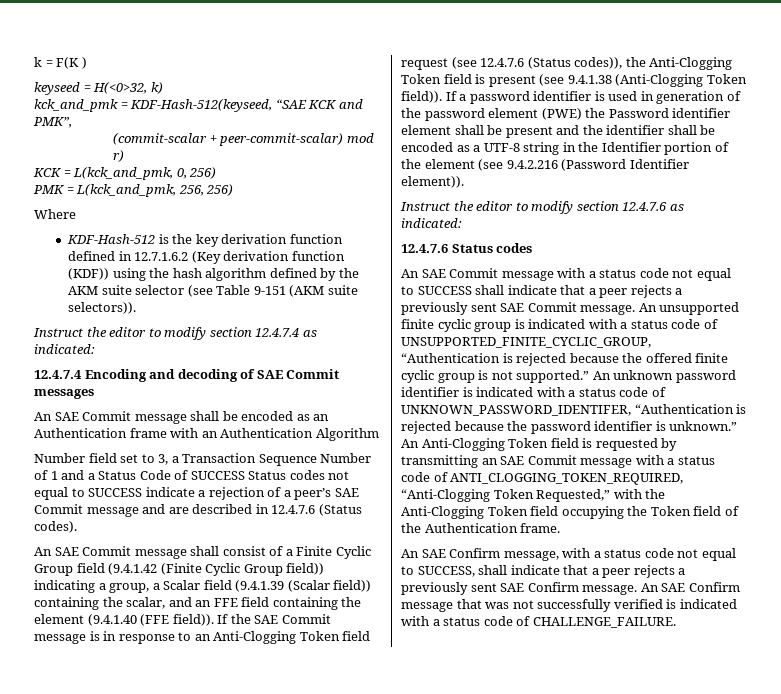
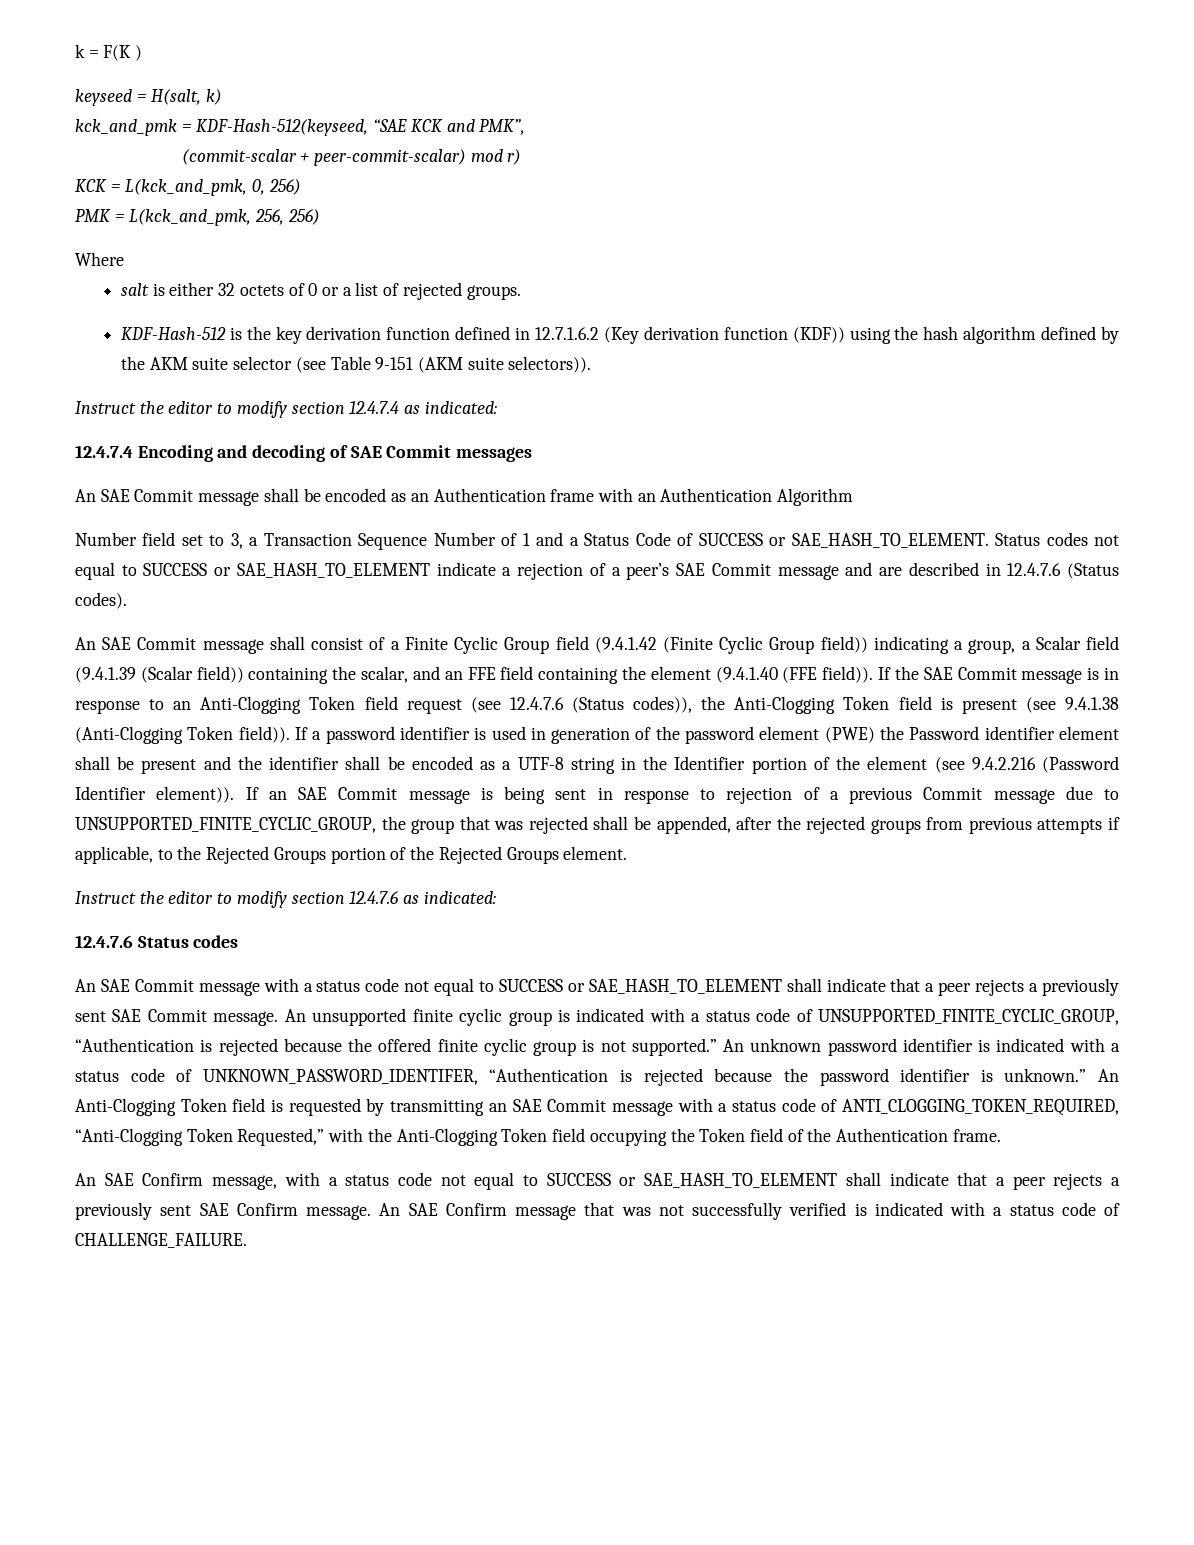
- keyseed = H(<0>32, k)
+ keyseed = H(salt, k)
+ salt is either 32 octets of 0 or a list of rejected groups.
- Number field set to 3, a Transaction Sequence Number of 1 and a Status Code of SUCCESS Status codes not equal to SUCCESS indicate a rejection of a peer’s SAE Commit message and are described in 12.4.7.6 (Status codes).
+ Number field set to 3, a Transaction Sequence Number of 1 and a Status Code of SUCCESS or SAE_HASH_TO_ELEMENT. Status codes not equal to SUCCESS or SAE_HASH_TO_ELEMENT indicate a rejection of a peer’s SAE Commit message and are described in 12.4.7.6 (Status codes).
+ If an SAE Commit message is being sent in response to rejection of a previous Commit message due to UNSUPPORTED_FINITE_CYCLIC_GROUP, the group that was rejected shall be appended, after the rejected groups from previous attempts if applicable, to the Rejected Groups portion of the Rejected Groups element.
- An SAE Commit message with a status code not equal to SUCCESS shall indicate that a peer rejects a previously sent SAE Commit message.
+ An SAE Commit message with a status code not equal to SUCCESS or SAE_HASH_TO_ELEMENT shall indicate that a peer rejects a previously sent SAE Commit message.
- An SAE Confirm message, with a status code not equal to SUCCESS, shall indicate that a peer rejects a previously sent SAE Confirm message.
+ An SAE Confirm message, with a status code not equal to SUCCESS or SAE_HASH_TO_ELEMENT shall indicate that a peer rejects a previously sent SAE Confirm message.

